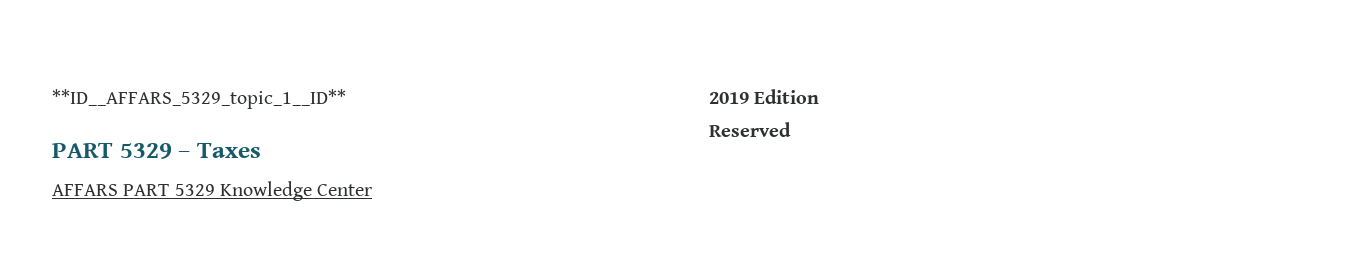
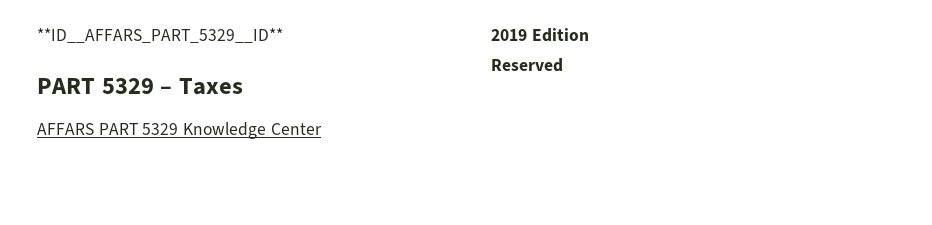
- **ID__AFFARS_5329_topic_1__ID**
+ **ID__AFFARS_PART_5329__ID**

